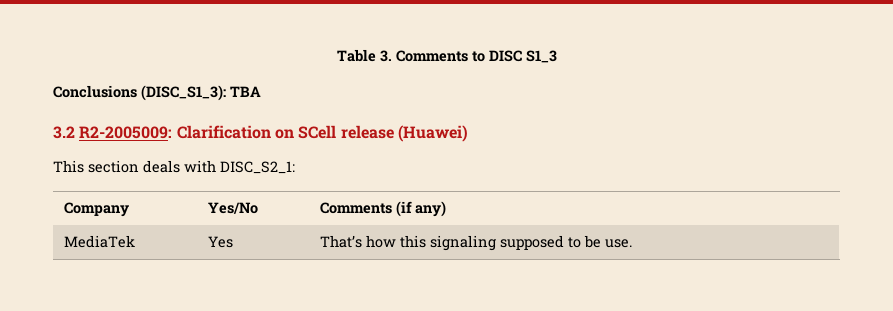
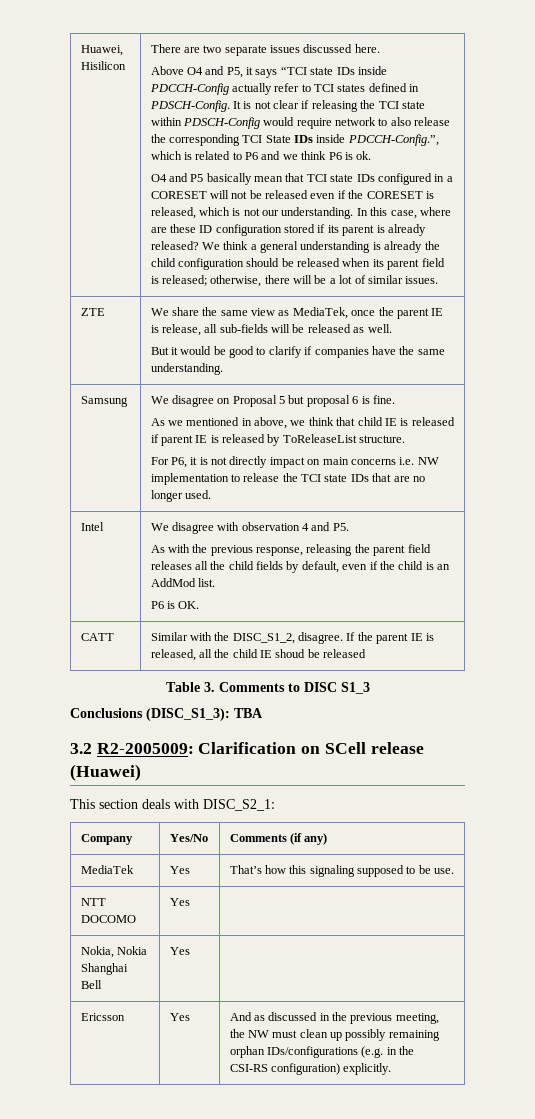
+ Huawei, Hisilicon | There are two separate issues discussed here.
+ Above O4 and P5, it says “TCI state IDs inside PDCCH-Config actually refer to TCI states defined in PDSCH-Config. It is not clear if releasing the TCI state within PDSCH-Config would require network to also release the corresponding TCI State IDs inside PDCCH-Config.”, which is related to P6 and we think P6 is ok.
+ O4 and P5 basically mean that TCI state IDs configured in a CORESET will not be released even if the CORESET is released, which is not our understanding. In this case, where are these ID configuration stored if its parent is already released? We think a general understanding is already the child configuration should be released when its parent field is released; otherwise, there will be a lot of similar issues.
+ ZTE | We share the same view as MediaTek, once the parent IE is release, all sub-fields will be released as well.
+ But it would be good to clarify if companies have the same understanding.
+ Samsung | We disagree on Proposal 5 but proposal 6 is fine.
+ As we mentioned in above, we think that child IE is released if parent IE is released by ToReleaseList structure.
+ For P6, it is not directly impact on main concerns i.e. NW implementation to release the TCI state IDs that are no longer used.
+ Intel | We disagree with observation 4 and P5.
+ As with the previous response, releasing the parent field releases all the child fields by default, even if the child is an AddMod list.
+ P6 is OK.
+ CATT | Similar with the DISC_S1_2, disagree. If the parent IE is released, all the child IE shoud be released
+ NTT DOCOMO | Yes |
+ Nokia, Nokia Shanghai Bell | Yes |
+ Ericsson | Yes | And as discussed in the previous meeting, the NW must clean up possibly remaining orphan IDs/configurations (e.g. in the CSI-RS configuration) explicitly.

